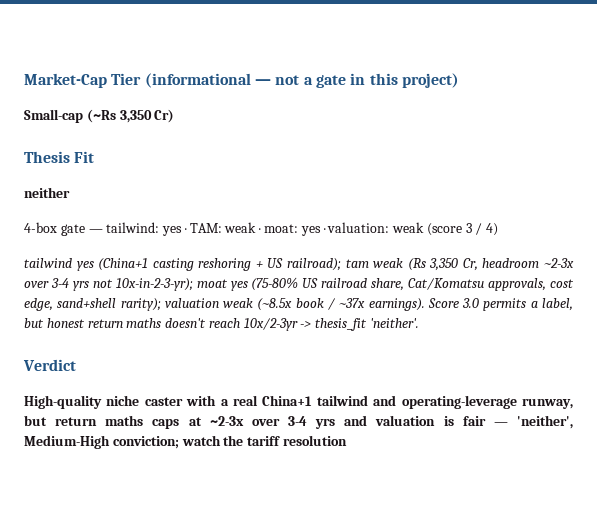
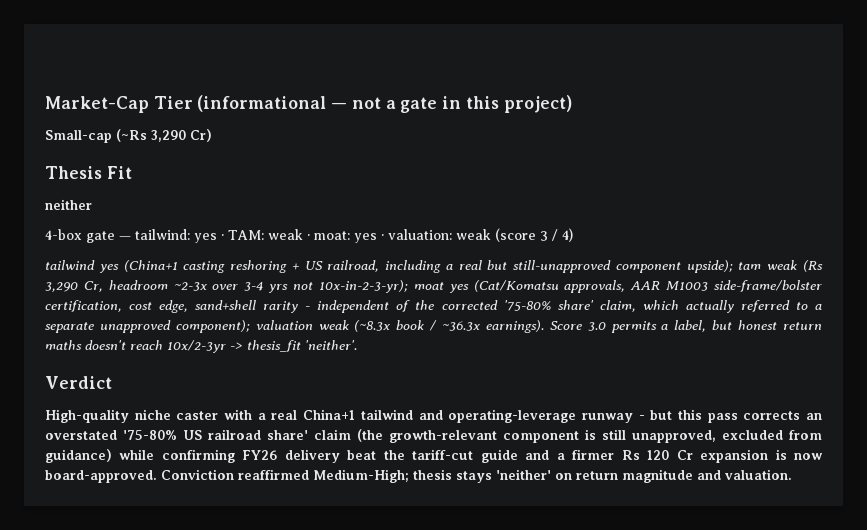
- Small-cap (~Rs 3,350 Cr)
+ Small-cap (~Rs 3,290 Cr)
- tailwind yes (China+1 casting reshoring + US railroad); tam weak (Rs 3,350 Cr, headroom ~2-3x over 3-4 yrs not 10x-in-2-3-yr); moat yes (75-80% US railroad share, Cat/Komatsu approvals, cost edge, sand+shell rarity); valuation weak (~8.5x book / ~37x earnings).
+ tailwind yes (China+1 casting reshoring + US railroad, including a real but still-unapproved component upside); tam weak (Rs 3,290 Cr, headroom ~2-3x over 3-4 yrs not 10x-in-2-3-yr); moat yes (Cat/Komatsu approvals, AAR M1003 side-frame/bolster certification, cost edge, sand+shell rarity - independent of the corrected '75-80% share' claim, which actually referred to a separate unapproved component); valuation weak (~8.3x book / ~36.3x earnings).
- High-quality niche caster with a real China+1 tailwind and operating-leverage runway, but return maths caps at ~2-3x over 3-4 yrs and valuation is fair — 'neither', Medium-High conviction; watch the tariff resolution
+ High-quality niche caster with a real China+1 tailwind and operating-leverage runway - but this pass corrects an overstated '75-80% US railroad share' claim (the growth-relevant component is still unapproved, excluded from guidance) while confirming FY26 delivery beat the tariff-cut guide and a firmer Rs 120 Cr expansion is now board-approved. Conviction reaffirmed Medium-High; thesis stays 'neither' on return magnitude and valuation.

